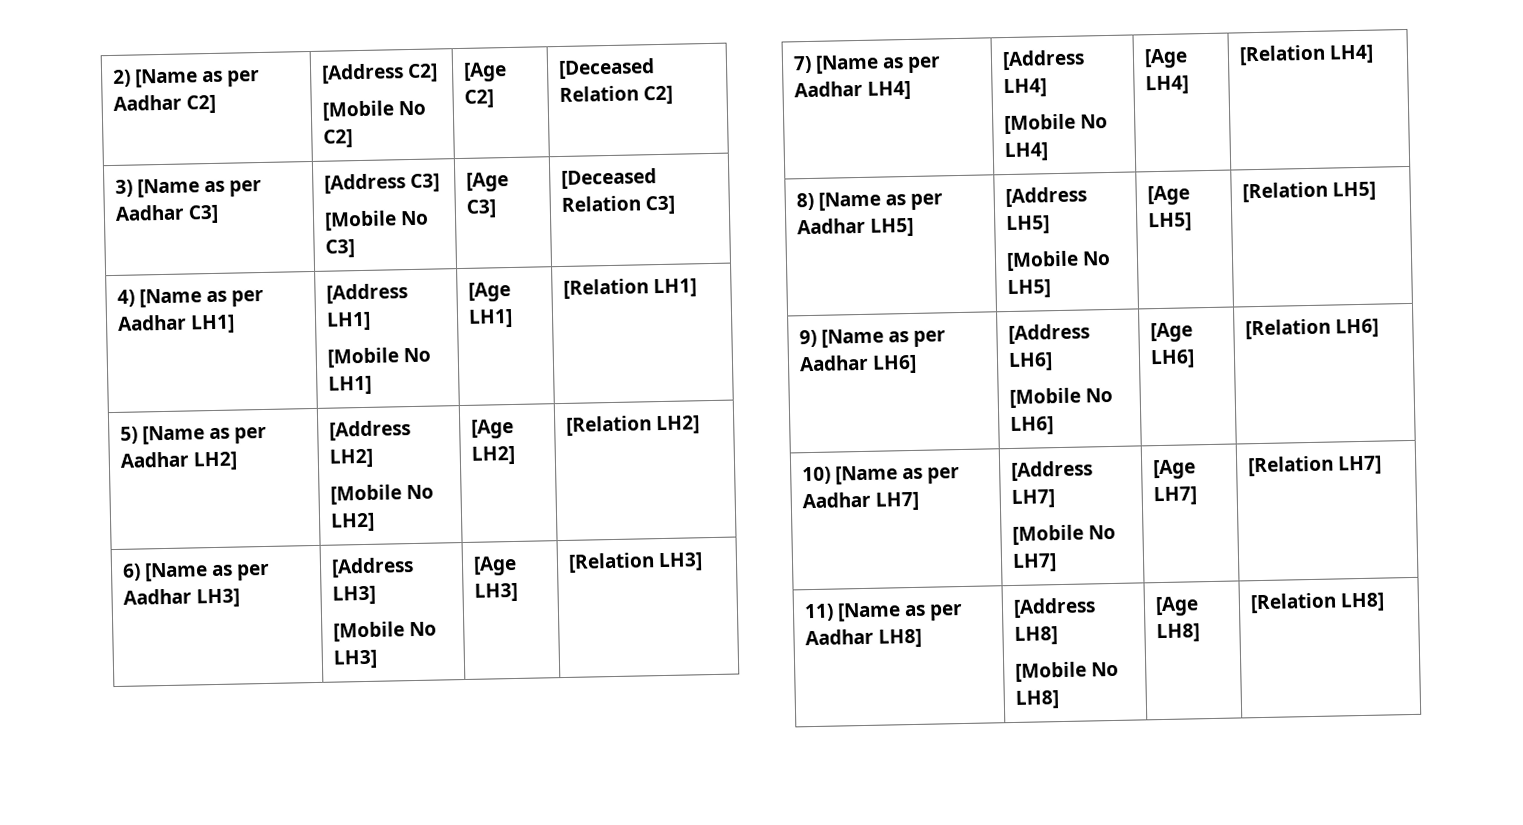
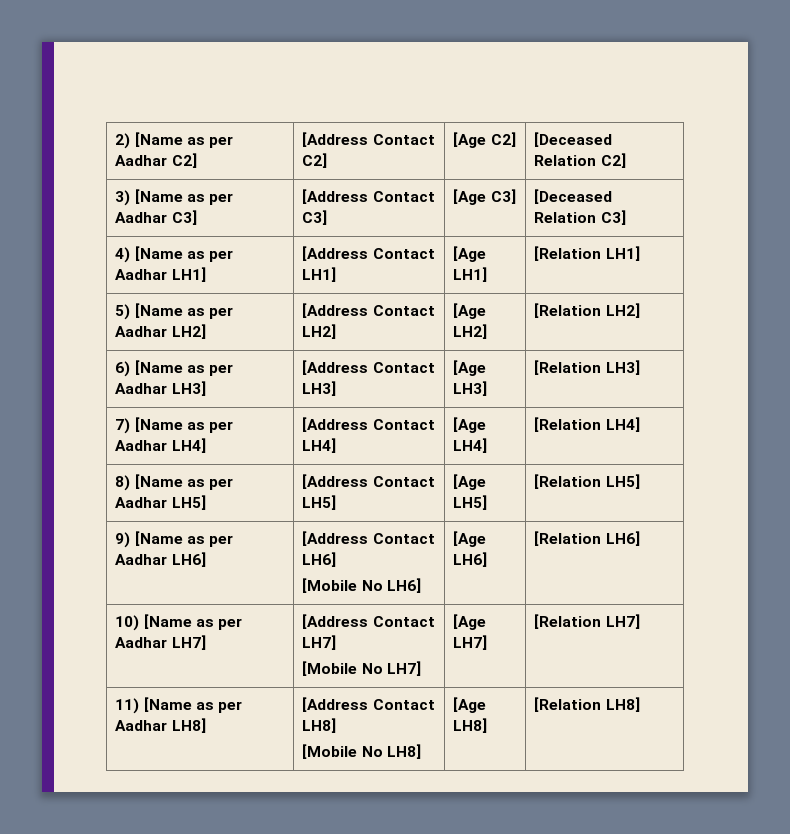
- 2) [Name as per Aadhar C2] | [Address C2]
- [Mobile No C2] | [Age C2] | [Deceased Relation C2]
+ 2) [Name as per Aadhar C2] | [Address Contact C2] | [Age C2] | [Deceased Relation C2]
- 3) [Name as per Aadhar C3] | [Address C3]
- [Mobile No C3] | [Age C3] | [Deceased Relation C3]
+ 3) [Name as per Aadhar C3] | [Address Contact C3] | [Age C3] | [Deceased Relation C3]
- 4) [Name as per Aadhar LH1] | [Address LH1]
- [Mobile No LH1] | [Age LH1] | [Relation LH1]
+ 4) [Name as per Aadhar LH1] | [Address Contact LH1] | [Age LH1] | [Relation LH1]
- 5) [Name as per Aadhar LH2] | [Address LH2]
- [Mobile No LH2] | [Age LH2] | [Relation LH2]
+ 5) [Name as per Aadhar LH2] | [Address Contact LH2] | [Age LH2] | [Relation LH2]
- 6) [Name as per Aadhar LH3] | [Address LH3]
- [Mobile No LH3] | [Age LH3] | [Relation LH3]
+ 6) [Name as per Aadhar LH3] | [Address Contact LH3] | [Age LH3] | [Relation LH3]
- 7) [Name as per Aadhar LH4] | [Address LH4]
- [Mobile No LH4] | [Age LH4] | [Relation LH4]
+ 7) [Name as per Aadhar LH4] | [Address Contact LH4] | [Age LH4] | [Relation LH4]
- 8) [Name as per Aadhar LH5] | [Address LH5]
- [Mobile No LH5] | [Age LH5] | [Relation LH5]
+ 8) [Name as per Aadhar LH5] | [Address Contact LH5] | [Age LH5] | [Relation LH5]
- 9) [Name as per Aadhar LH6] | [Address LH6]
+ 9) [Name as per Aadhar LH6] | [Address Contact LH6]
- 10) [Name as per Aadhar LH7] | [Address LH7]
+ 10) [Name as per Aadhar LH7] | [Address Contact LH7]
- 11) [Name as per Aadhar LH8] | [Address LH8]
+ 11) [Name as per Aadhar LH8] | [Address Contact LH8]

